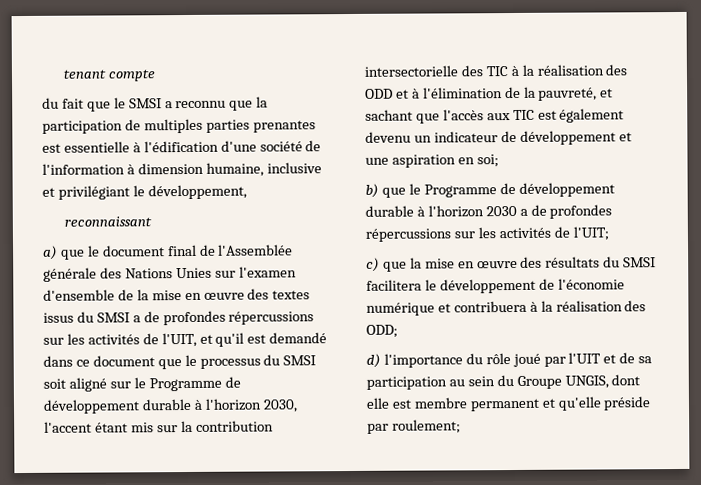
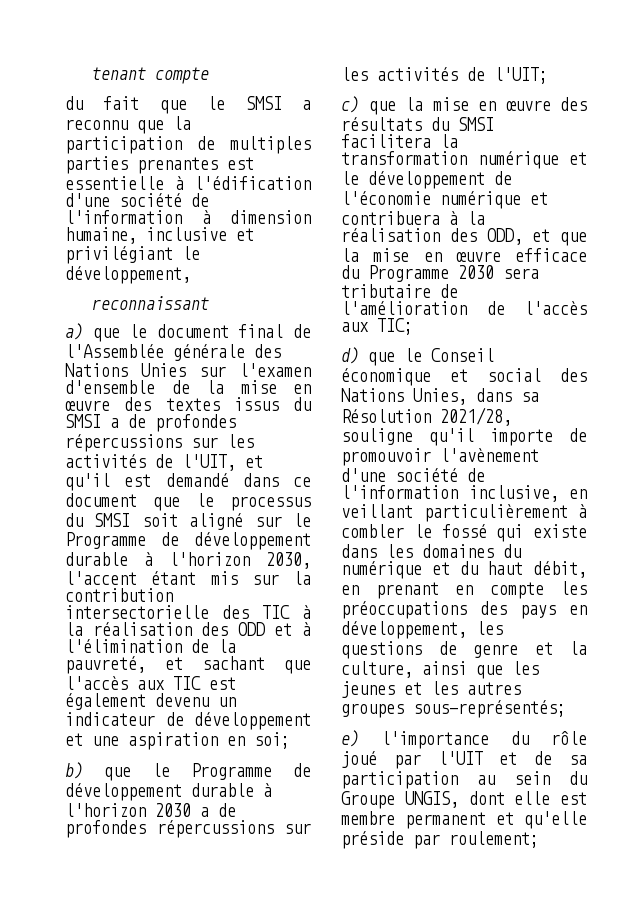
- c) que la mise en œuvre des résultats du SMSI facilitera le développement de l'économie numérique et contribuera à la réalisation des ODD;
- d) l'importance du rôle joué par l'UIT et de sa participation au sein du Groupe UNGIS, dont elle est membre permanent et qu'elle préside par roulement;
+ c) que la mise en œuvre des résultats du SMSI facilitera la transformation numérique et le développement de l'économie numérique et contribuera à la réalisation des ODD, et que la mise en œuvre efficace du Programme 2030 sera tributaire de l'amélioration de l'accès aux TIC;
+ d) que le Conseil économique et social des Nations Unies, dans sa Résolution 2021/28, souligne qu'il importe de promouvoir l'avènement d'une société de l'information inclusive, en veillant particulièrement à combler le fossé qui existe dans les domaines du numérique et du haut débit, en prenant en compte les préoccupations des pays en développement, les questions de genre et la culture, ainsi que les jeunes et les autres groupes sous-représentés;
+ e) l'importance du rôle joué par l'UIT et de sa participation au sein du Groupe UNGIS, dont elle est membre permanent et qu'elle préside par roulement;

